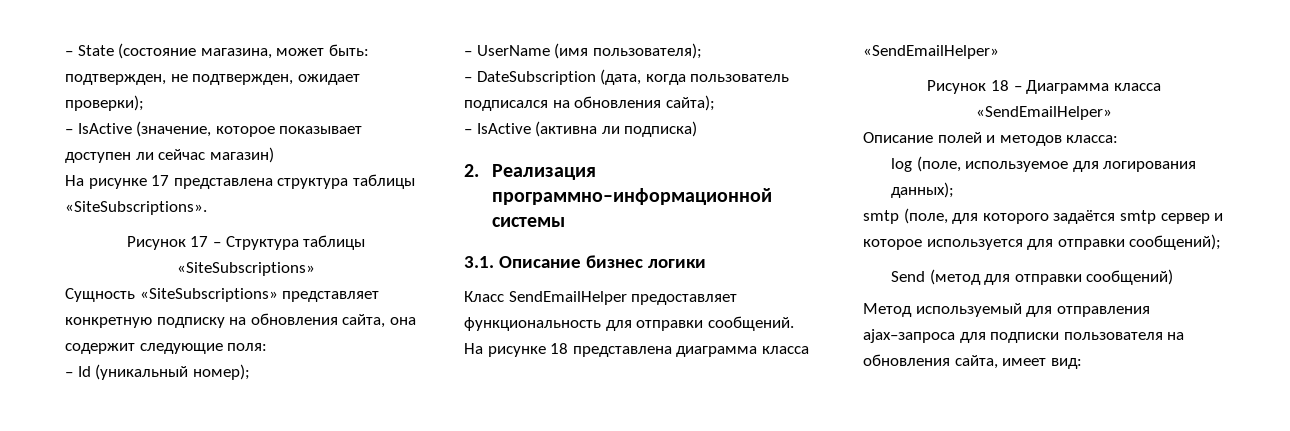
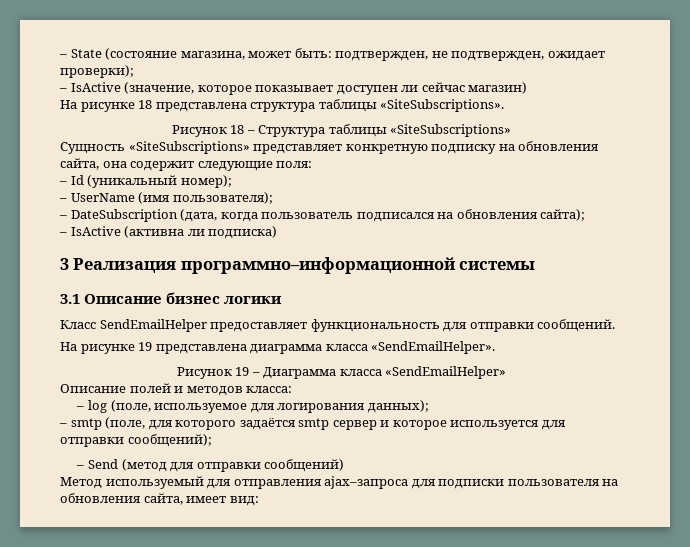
- На рисунке 17 представлена структура таблицы «SiteSubscriptions».
+ На рисунке 18 представлена структура таблицы «SiteSubscriptions».
- Рисунок 17 – Структура таблицы «SiteSubscriptions»
+ Рисунок 18 – Структура таблицы «SiteSubscriptions»
- 2. Реализация программно–информационной системы
+ 3 Реализация программно–информационной системы
- 3.1. Описание бизнес логики
+ 3.1 Описание бизнес логики
- На рисунке 18 представлена диаграмма класса «SendEmailHelper»
- Рисунок 18 – Диаграмма класса «SendEmailHelper»
+ На рисунке 19 представлена диаграмма класса «SendEmailHelper».
+ Рисунок 19 – Диаграмма класса «SendEmailHelper»
- log (поле, используемое для логирования данных);
+ – log (поле, используемое для логирования данных);
- smtp (поле, для которого задаётся smtp сервер и которое используется для отправки сообщений);
+ – smtp (поле, для которого задаётся smtp сервер и которое используется для отправки сообщений);
- Send (метод для отправки сообщений)
+ – Send (метод для отправки сообщений)

